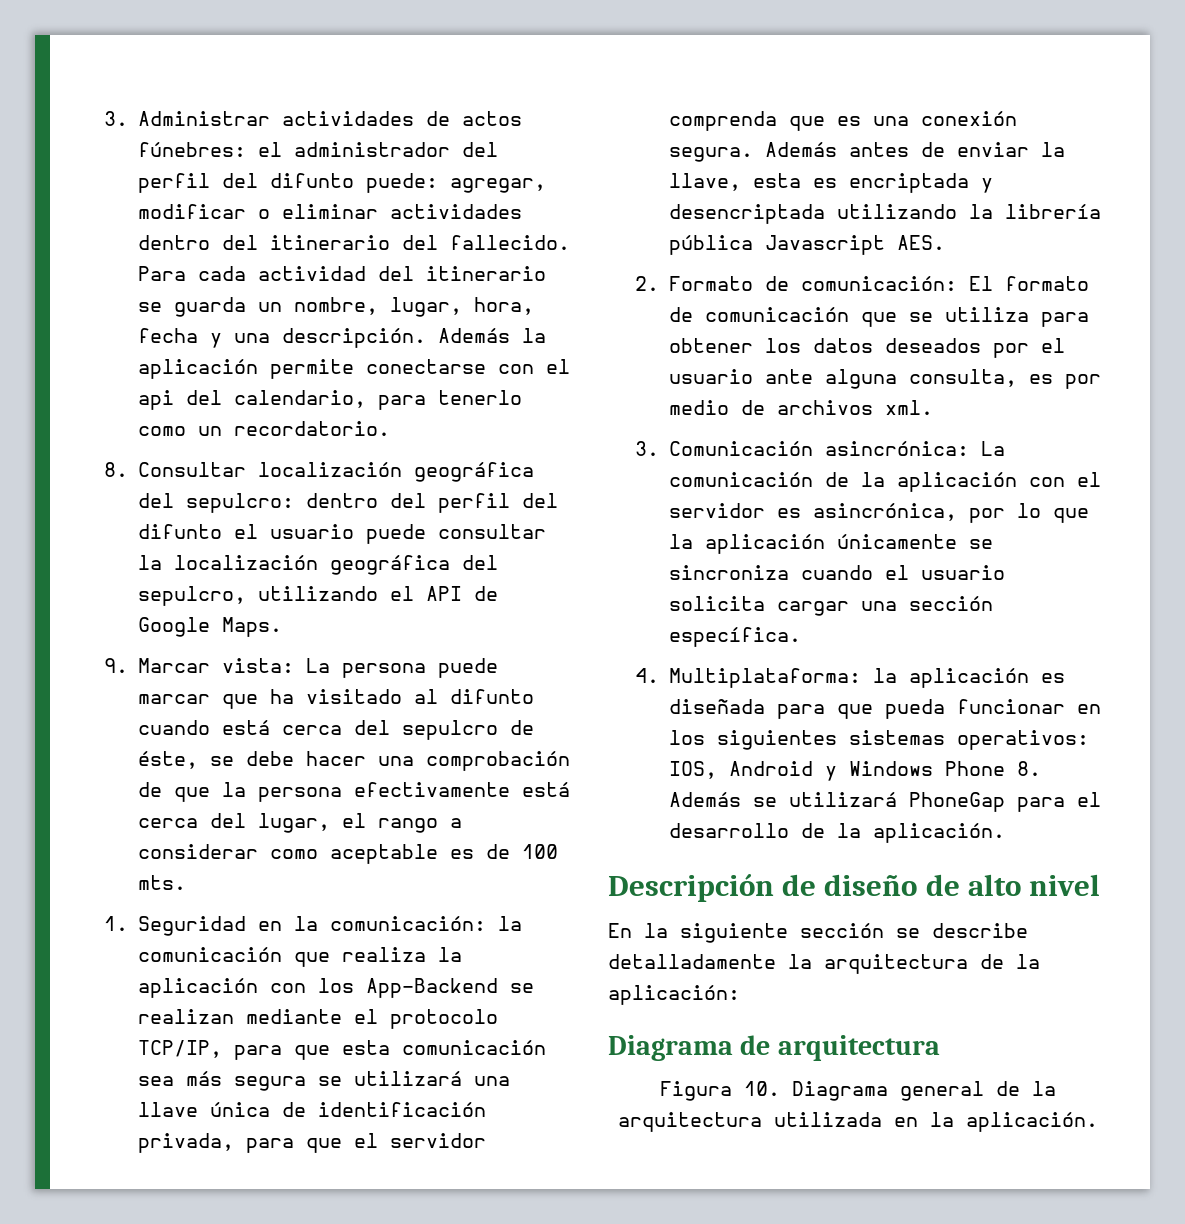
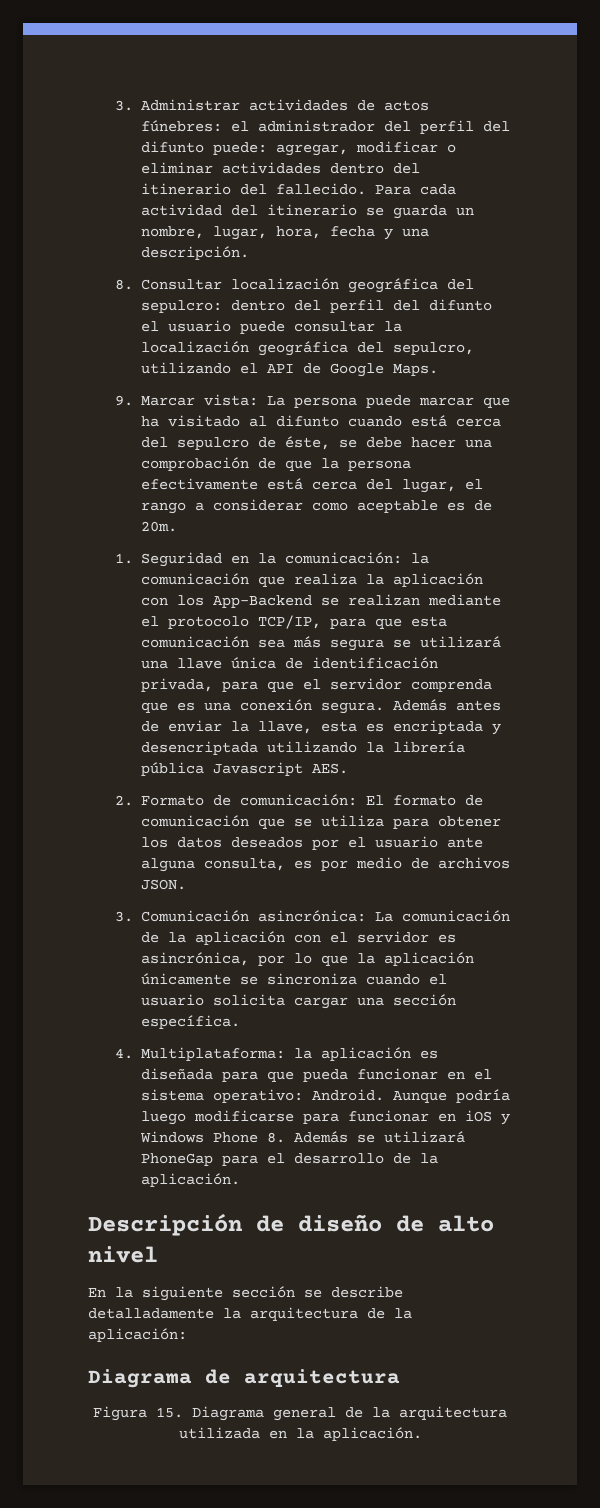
- Además la aplicación permite conectarse con el api del calendario, para tenerlo como un recordatorio.
- 9. Marcar vista: La persona puede marcar que ha visitado al difunto cuando está cerca del sepulcro de éste, se debe hacer una comprobación de que la persona efectivamente está cerca del lugar, el rango a considerar como aceptable es de 100 mts.
+ 9. Marcar vista: La persona puede marcar que ha visitado al difunto cuando está cerca del sepulcro de éste, se debe hacer una comprobación de que la persona efectivamente está cerca del lugar, el rango a considerar como aceptable es de 20m.
- 2. Formato de comunicación: El formato de comunicación que se utiliza para obtener los datos deseados por el usuario ante alguna consulta, es por medio de archivos xml.
+ 2. Formato de comunicación: El formato de comunicación que se utiliza para obtener los datos deseados por el usuario ante alguna consulta, es por medio de archivos JSON.
- 4. Multiplataforma: la aplicación es diseñada para que pueda funcionar en los siguientes sistemas operativos: IOS, Android y Windows Phone 8. Además se utilizará PhoneGap para el desarrollo de la aplicación.
+ 4. Multiplataforma: la aplicación es diseñada para que pueda funcionar en el sistema operativo: Android. Aunque podría luego modificarse para funcionar en iOS y Windows Phone 8. Además se utilizará PhoneGap para el desarrollo de la aplicación.
- Figura 10. Diagrama general de la arquitectura utilizada en la aplicación.
+ Figura 15. Diagrama general de la arquitectura utilizada en la aplicación.

